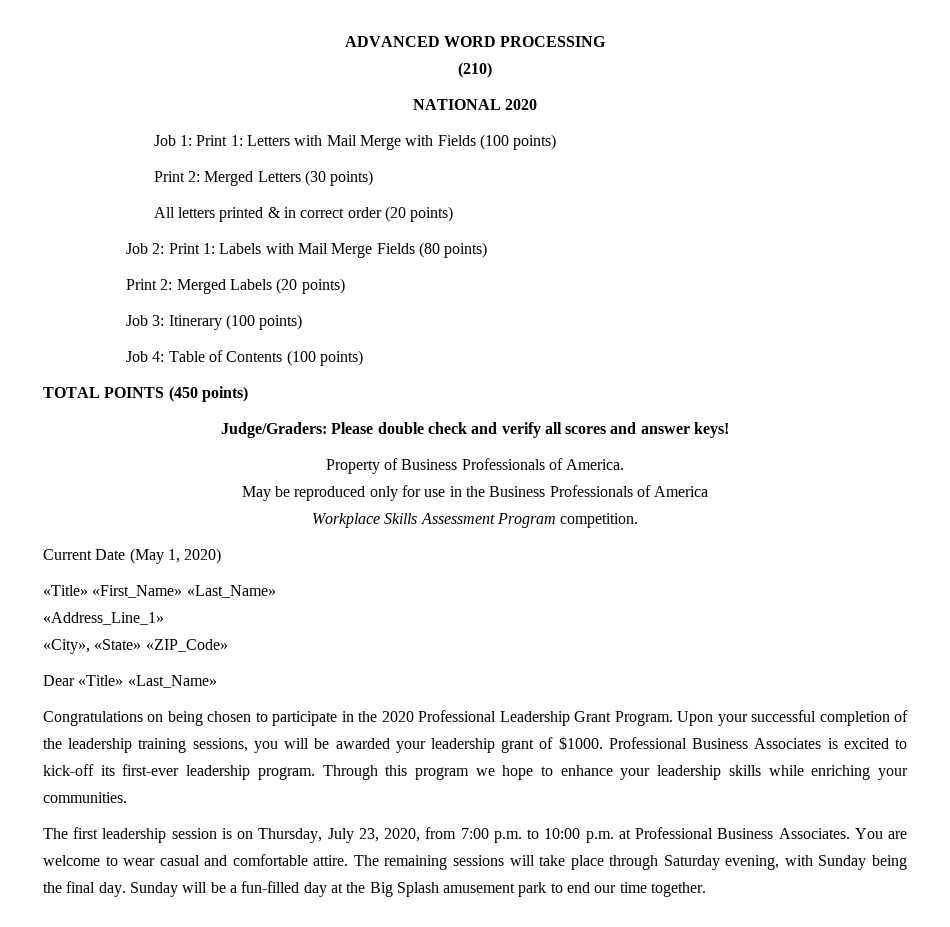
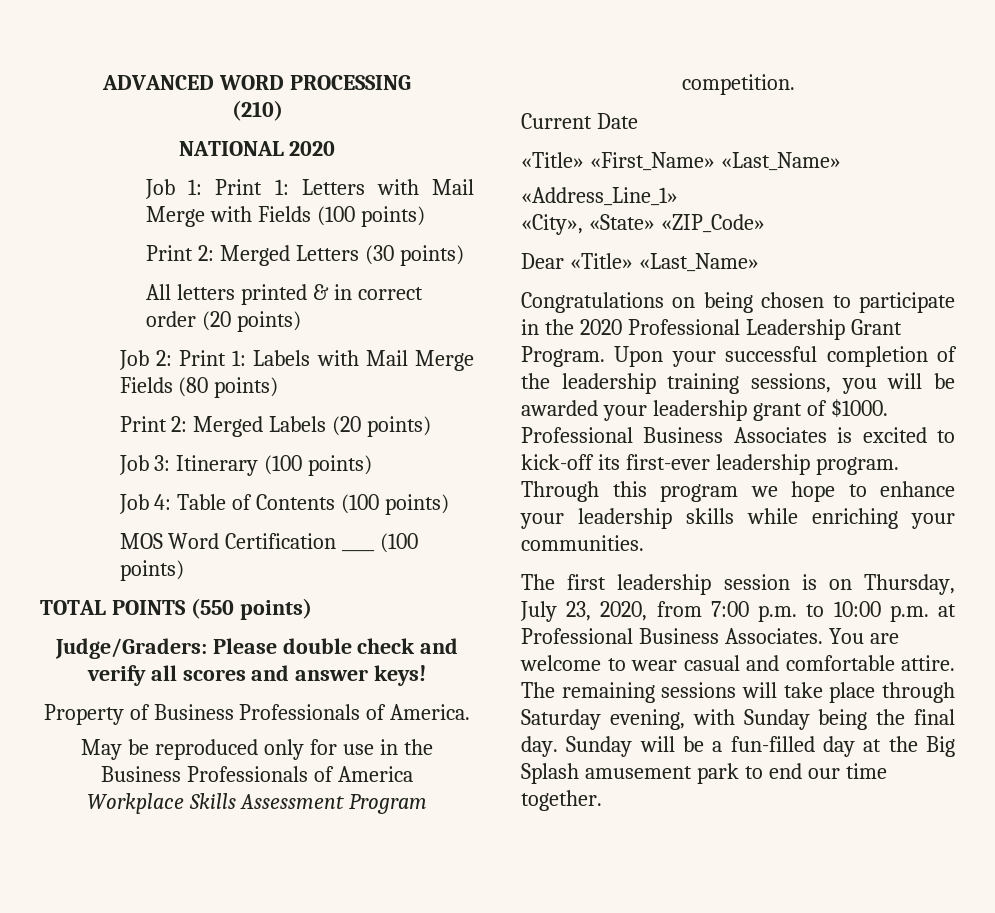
+ MOS Word Certification ____ (100 points)
- TOTAL POINTS (450 points)
+ TOTAL POINTS (550 points)
- Current Date (May 1, 2020)
+ Current Date

